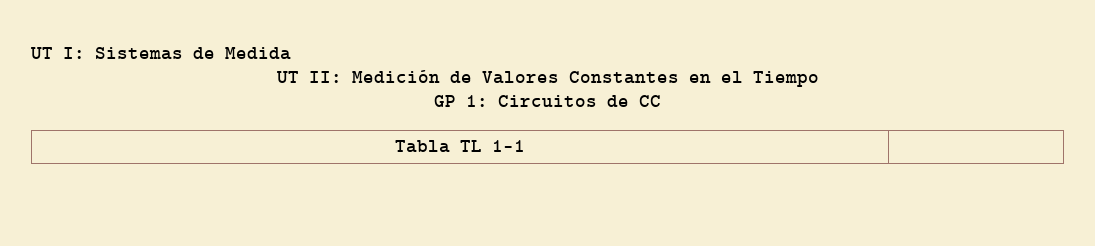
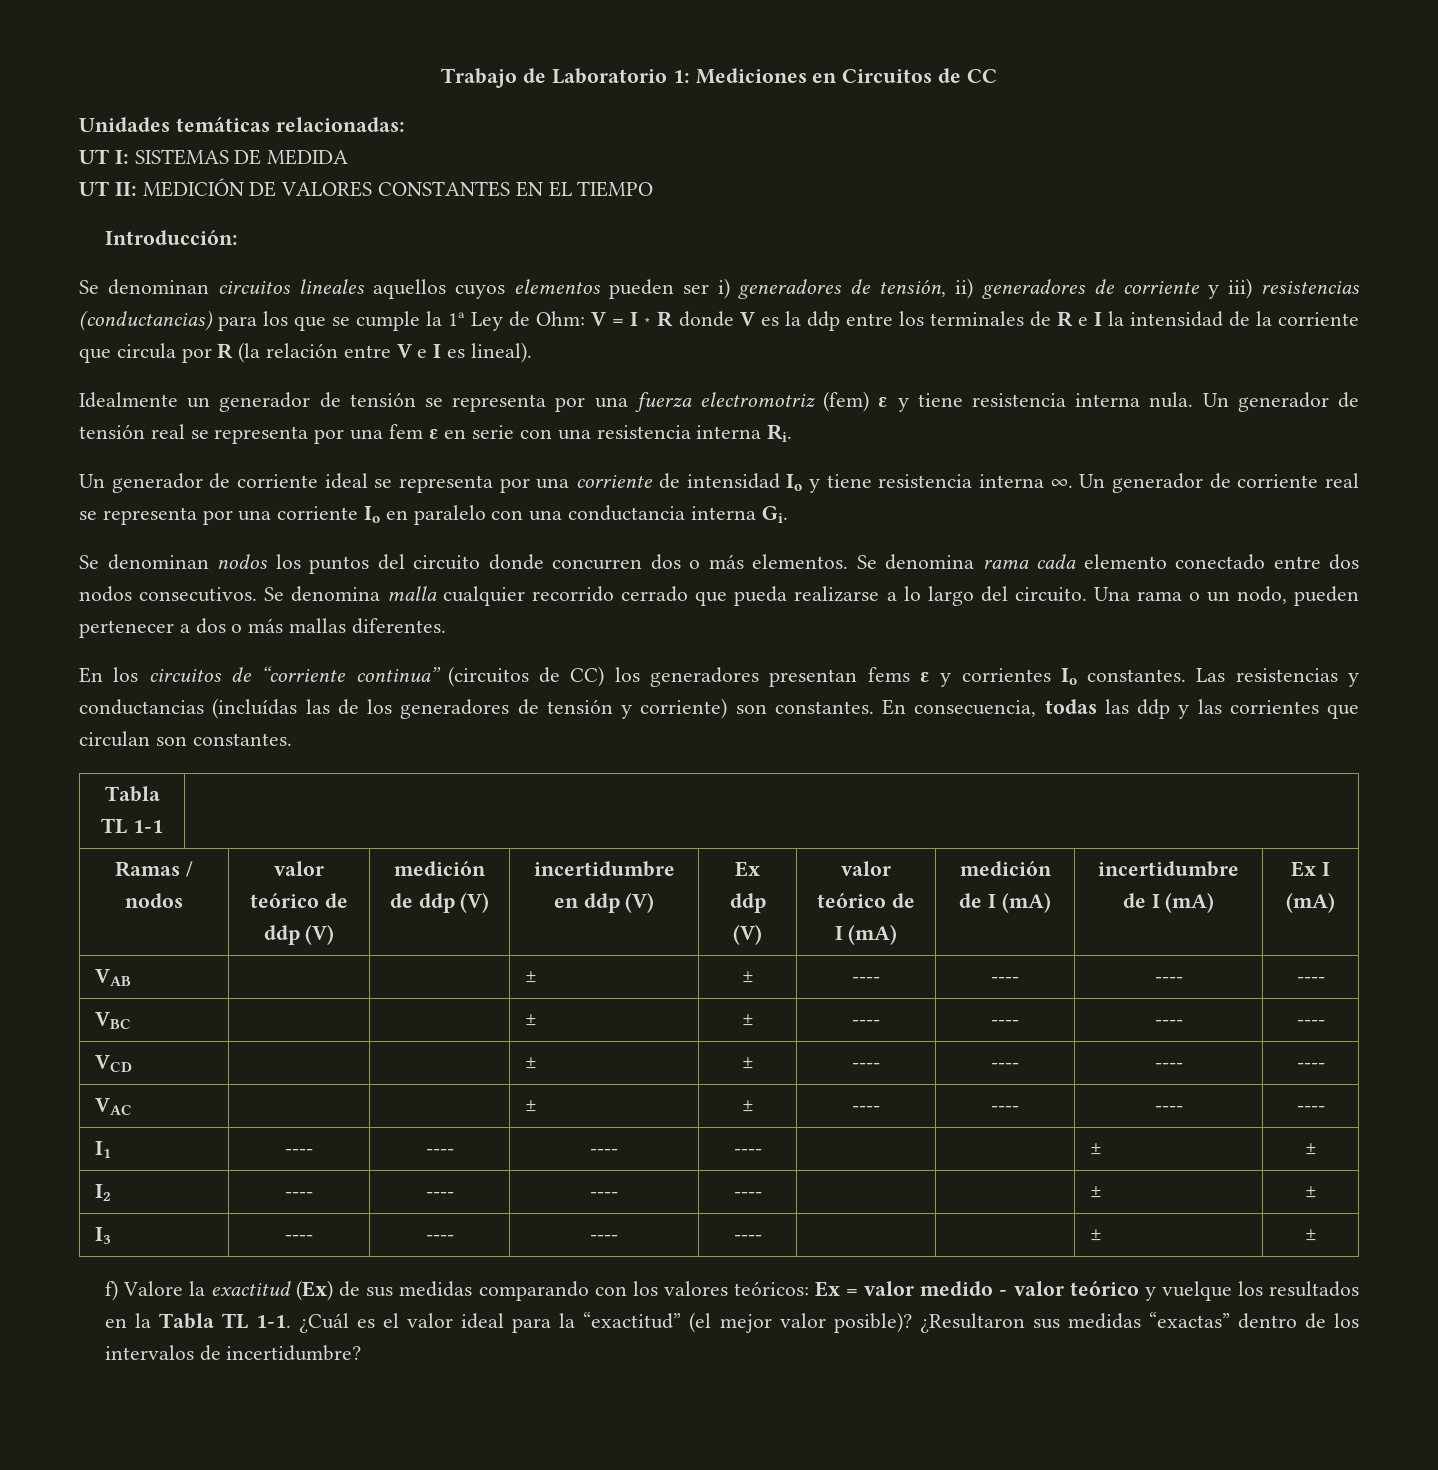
- UT I: Sistemas de Medida
- UT II: Medición de Valores Constantes en el Tiempo
- GP 1: Circuitos de CC
+ Trabajo de Laboratorio 1: Mediciones en Circuitos de CC
+ Unidades temáticas relacionadas:
+ UT I: SISTEMAS DE MEDIDA
+ UT II: MEDICIÓN DE VALORES CONSTANTES EN EL TIEMPO
+ Introducción:
+ Se denominan circuitos lineales aquellos cuyos elementos pueden ser i) generadores de tensión, ii) generadores de corriente y iii) resistencias (conductancias) para los que se cumple la 1ª Ley de Ohm: V = I * R donde V es la ddp entre los terminales de R e I la intensidad de la corriente que circula por R (la relación entre V e I es lineal).
+ Idealmente un generador de tensión se representa por una fuerza electromotriz (fem) ε y tiene resistencia interna nula. Un generador de tensión real se representa por una fem ε en serie con una resistencia interna Ri.
+ Un generador de corriente ideal se representa por una corriente de intensidad Io y tiene resistencia interna ∞. Un generador de corriente real se representa por una corriente Io en paralelo con una conductancia interna Gi.
+ Se denominan nodos los puntos del circuito donde concurren dos o más elementos. Se denomina rama cada elemento conectado entre dos nodos consecutivos. Se denomina malla cualquier recorrido cerrado que pueda realizarse a lo largo del circuito. Una rama o un nodo, pueden pertenecer a dos o más mallas diferentes.
+ En los circuitos de “corriente continua” (circuitos de CC) los generadores presentan fems ε y corrientes Io constantes. Las resistencias y conductancias (incluídas las de los generadores de tensión y corriente) son constantes. En consecuencia, todas las ddp y las corrientes que circulan son constantes.
  Tabla TL 1-1 |
+ Ramas / nodos | valor teórico de ddp (V) | medición de ddp (V) | incertidumbre en ddp (V) | Ex ddp (V) | valor teórico de I (mA) | medición de I (mA) | incertidumbre de I (mA) | Ex I (mA)
+ VAB | | | ± | ± | ---- | ---- | ---- | ----
+ VBC | | | ± | ± | ---- | ---- | ---- | ----
+ VCD | | | ± | ± | ---- | ---- | ---- | ----
+ VAC | | | ± | ± | ---- | ---- | ---- | ----
+ I1 | ---- | ---- | ---- | ---- | | | ± | ±
+ I2 | ---- | ---- | ---- | ---- | | | ± | ±
+ I3 | ---- | ---- | ---- | ---- | | | ± | ±
+ f) Valore la exactitud (Ex) de sus medidas comparando con los valores teóricos: Ex = valor medido - valor teórico y vuelque los resultados en la Tabla TL 1-1. ¿Cuál es el valor ideal para la “exactitud” (el mejor valor posible)? ¿Resultaron sus medidas “exactas” dentro de los intervalos de incertidumbre?

